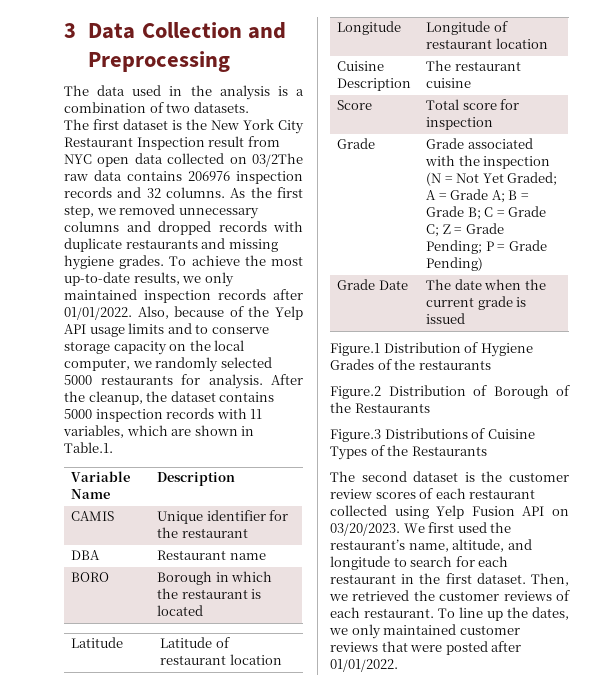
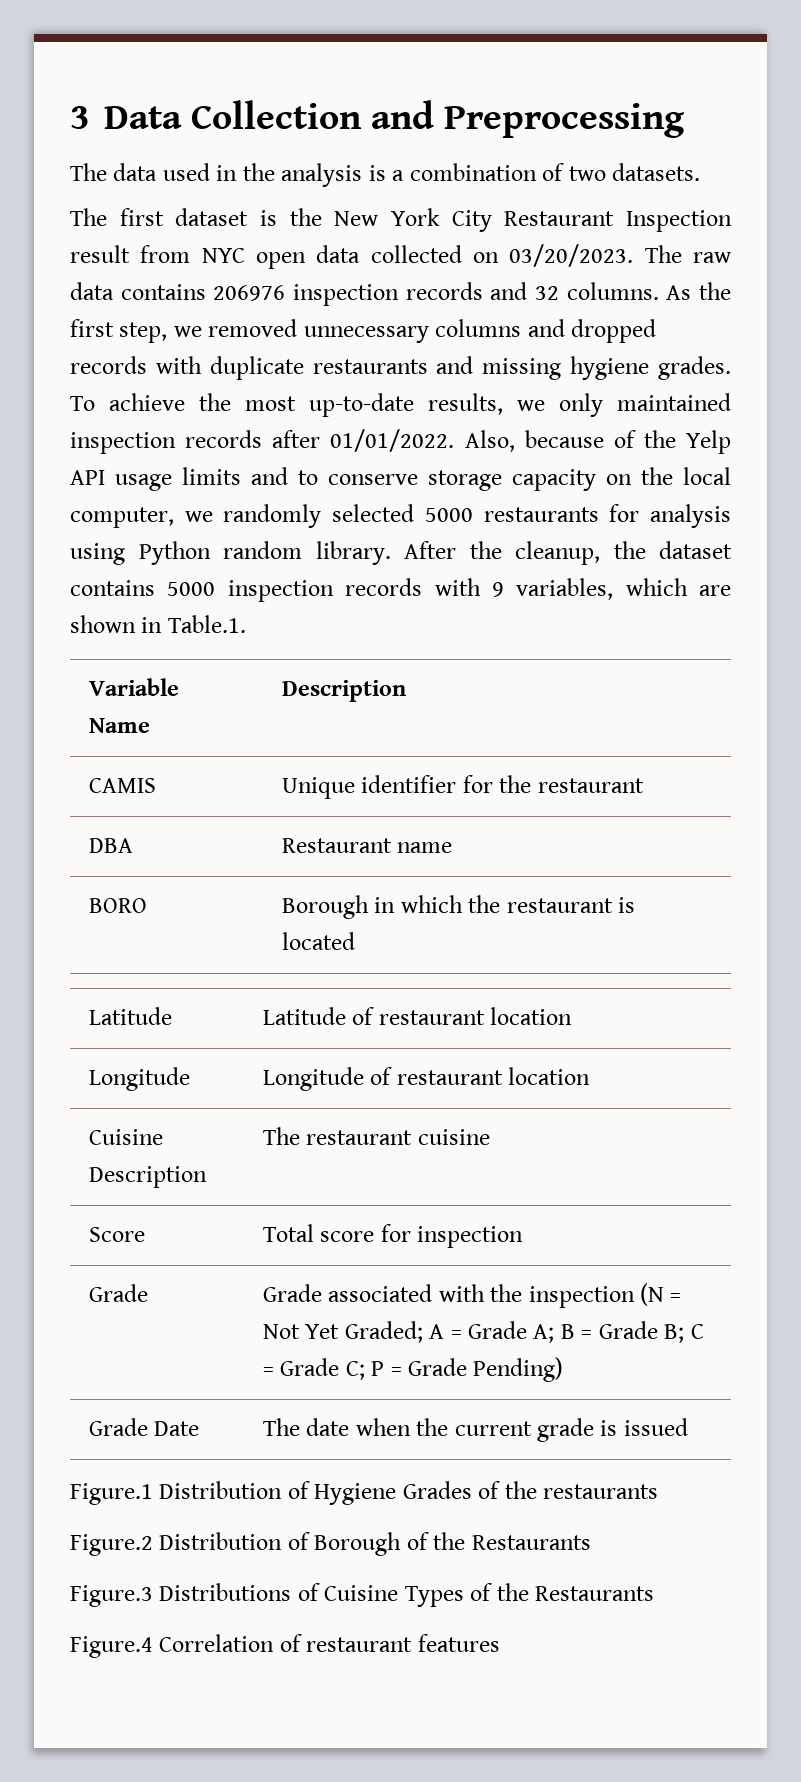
- The first dataset is the New York City Restaurant Inspection result from NYC open data collected on 03/2The raw data contains 206976 inspection records and 32 columns.
+ The first dataset is the New York City Restaurant Inspection result from NYC open data collected on 03/20/2023. The raw data contains 206976 inspection records and 32 columns.
- Also, because of the Yelp API usage limits and to conserve storage capacity on the local computer, we randomly selected 5000 restaurants for analysis.
+ Also, because of the Yelp API usage limits and to conserve storage capacity on the local computer, we randomly selected 5000 restaurants for analysis using Python random library.
- After the cleanup, the dataset contains 5000 inspection records with 11 variables, which are shown in Table.1.
+ After the cleanup, the dataset contains 5000 inspection records with 9 variables, which are shown in Table.1.
- Grade | Grade associated with the inspection (N = Not Yet Graded; A = Grade A; B = Grade B; C = Grade C; Z = Grade Pending; P = Grade Pending)
+ Grade | Grade associated with the inspection (N = Not Yet Graded; A = Grade A; B = Grade B; C = Grade C; P = Grade Pending)
- The second dataset is the customer review scores of each restaurant collected using Yelp Fusion API on 03/20/2023. We first used the restaurant’s name, altitude, and longitude to search for each restaurant in the first dataset. Then, we retrieved the customer reviews of each restaurant. To line up the dates, we only maintained customer reviews that were posted after 01/01/2022.
+ Figure.4 Correlation of restaurant features

